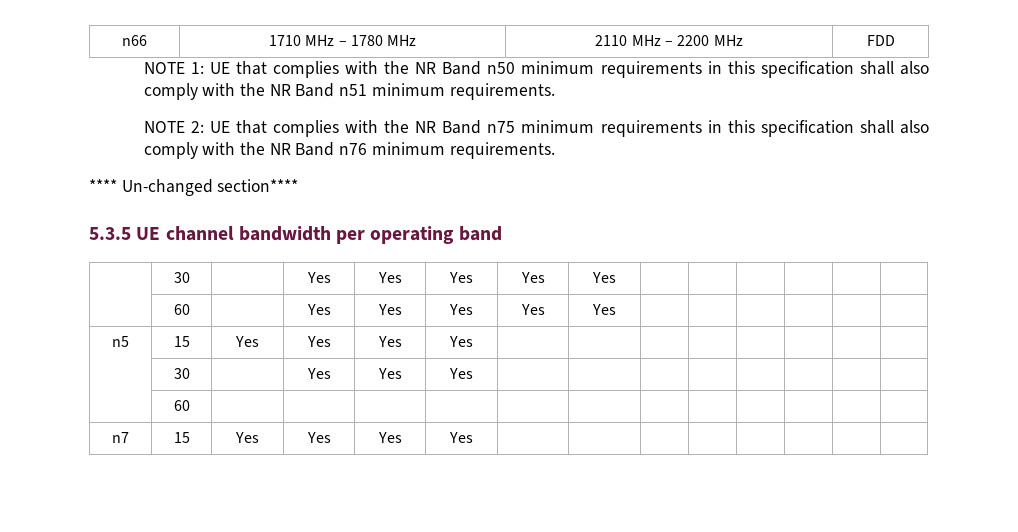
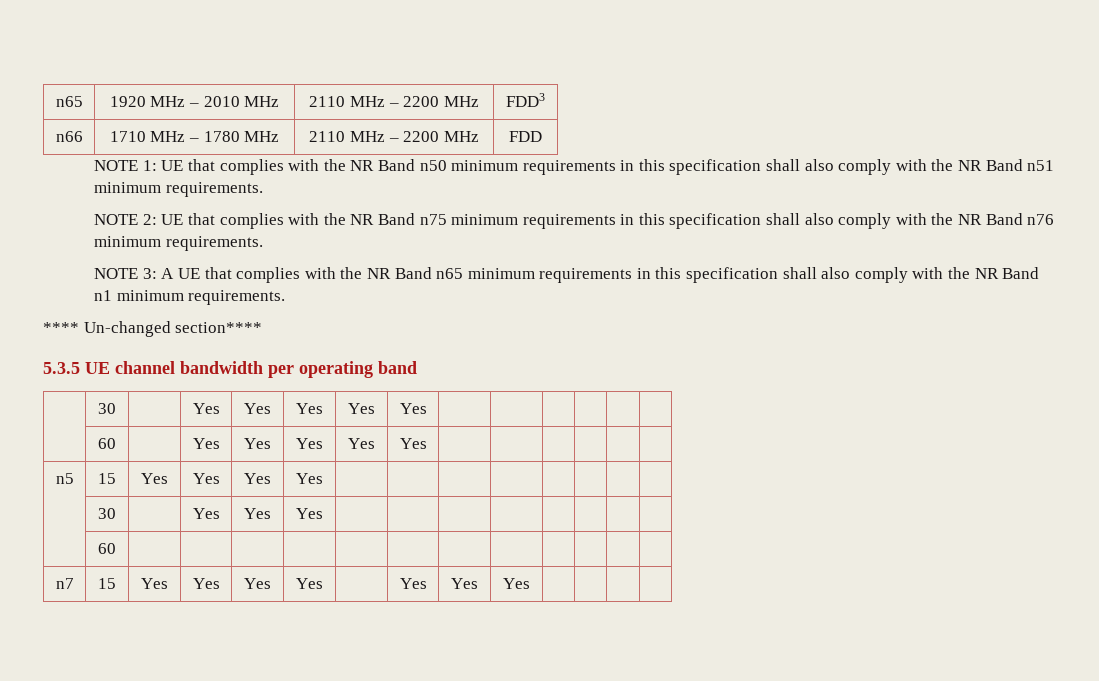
+ n65 | 1920 MHz – 2010 MHz | 2110 MHz – 2200 MHz | FDD3
+ NOTE 3: A UE that complies with the NR Band n65 minimum requirements in this specification shall also comply with the NR Band n1 minimum requirements.
- n7 | 15 | Yes | Yes | Yes | Yes | | | | | | | |
+ n7 | 15 | Yes | Yes | Yes | Yes | | Yes | Yes | Yes | | | |

